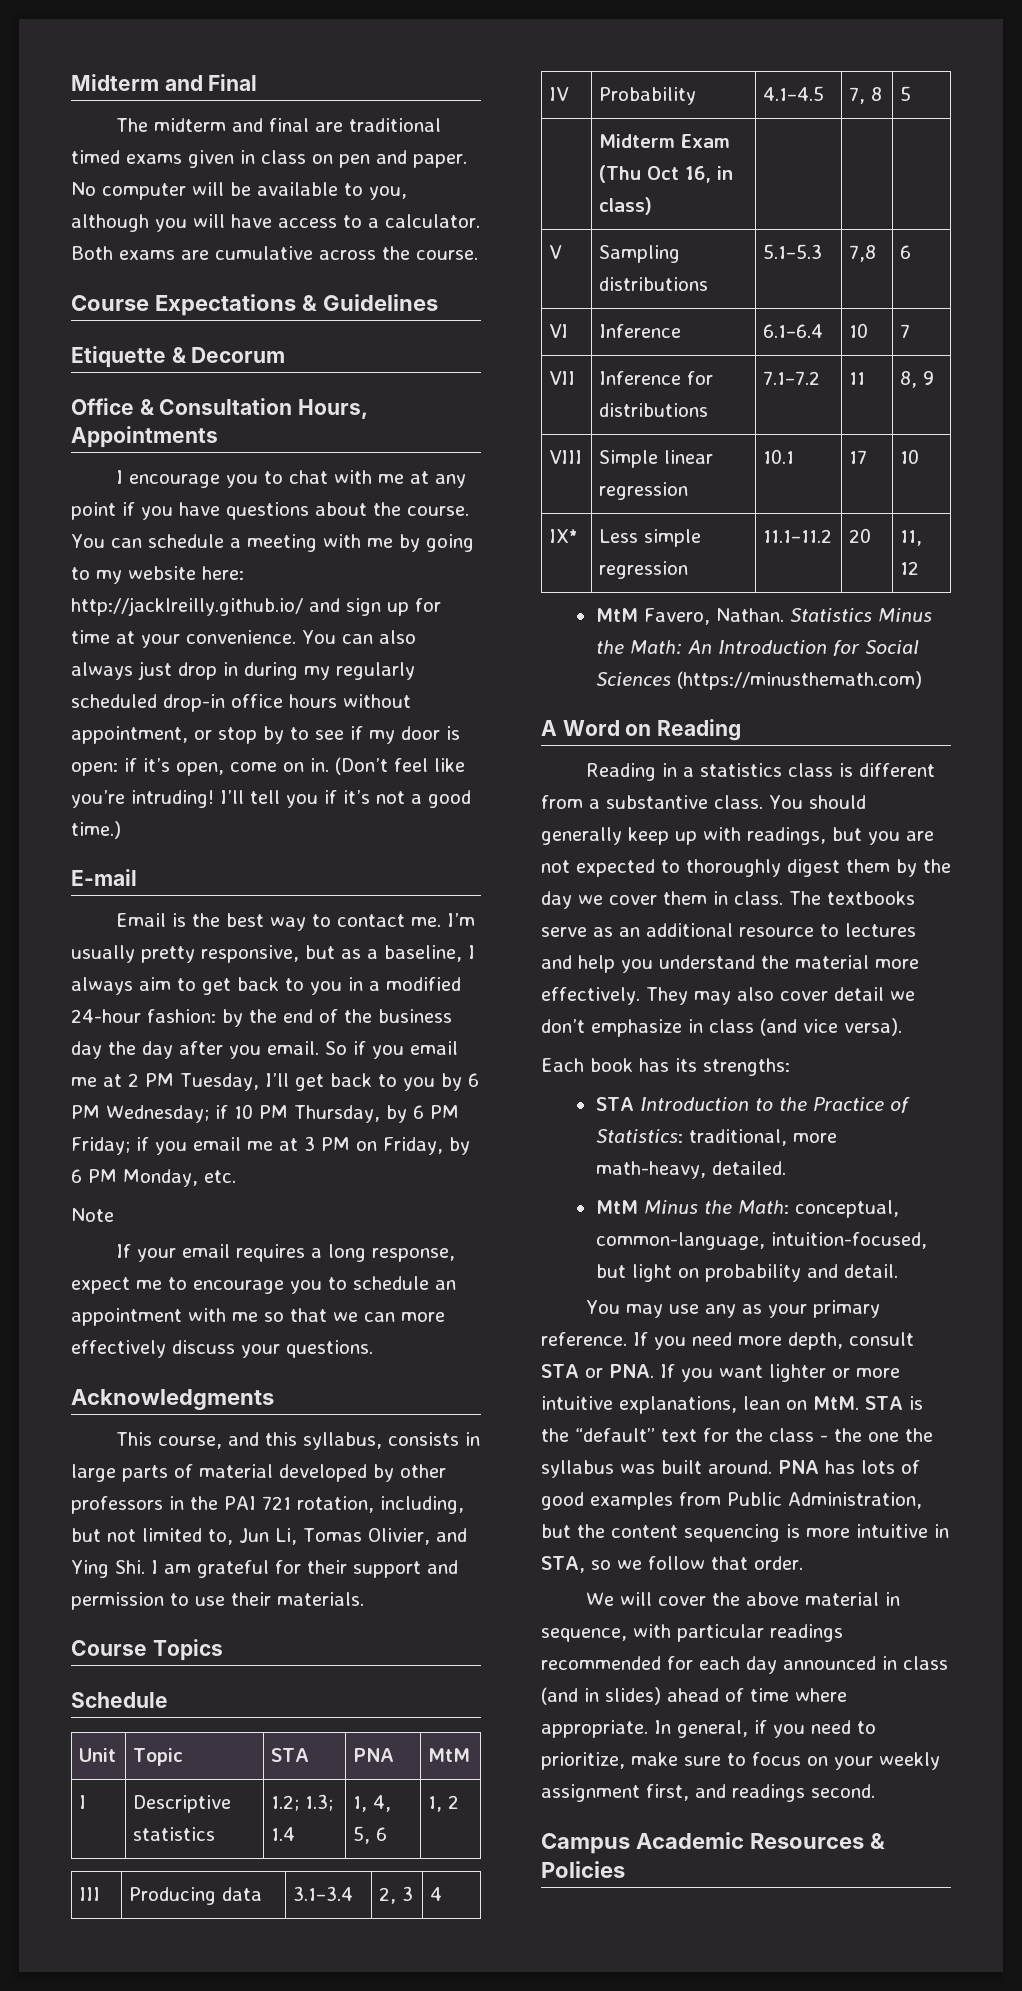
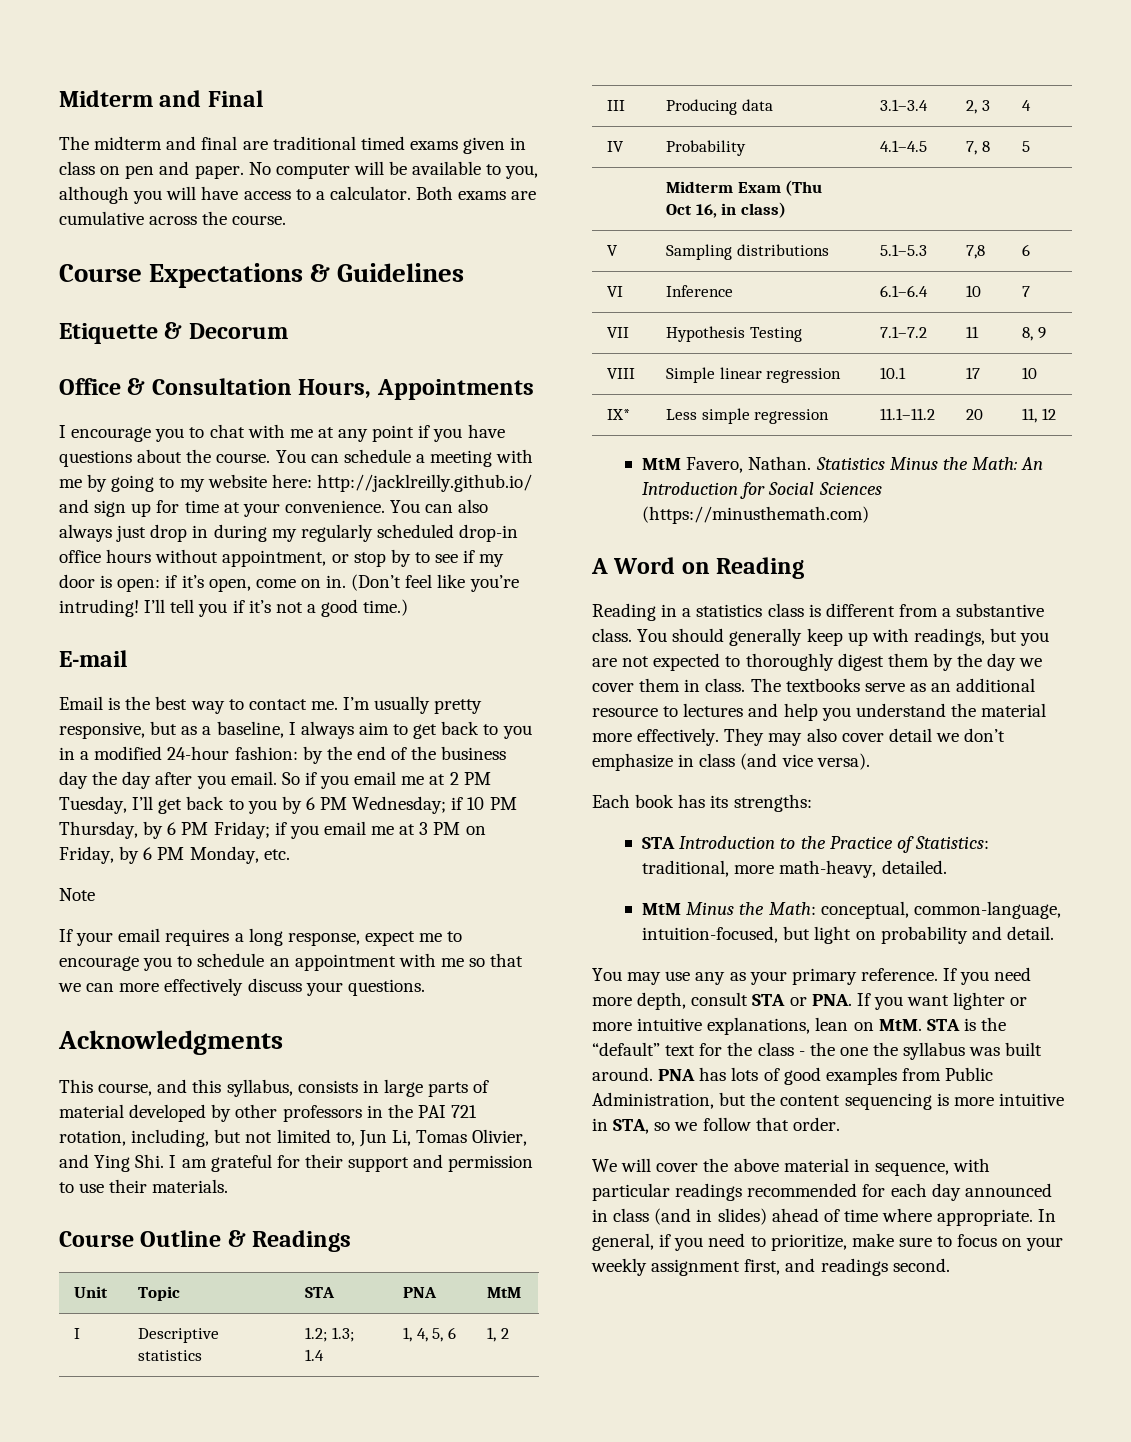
- Course Topics
- Schedule
+ Course Outline & Readings
- VII | Inference for distributions | 7.1–7.2 | 11 | 8, 9
+ VII | Hypothesis Testing | 7.1–7.2 | 11 | 8, 9
- Campus Academic Resources & Policies

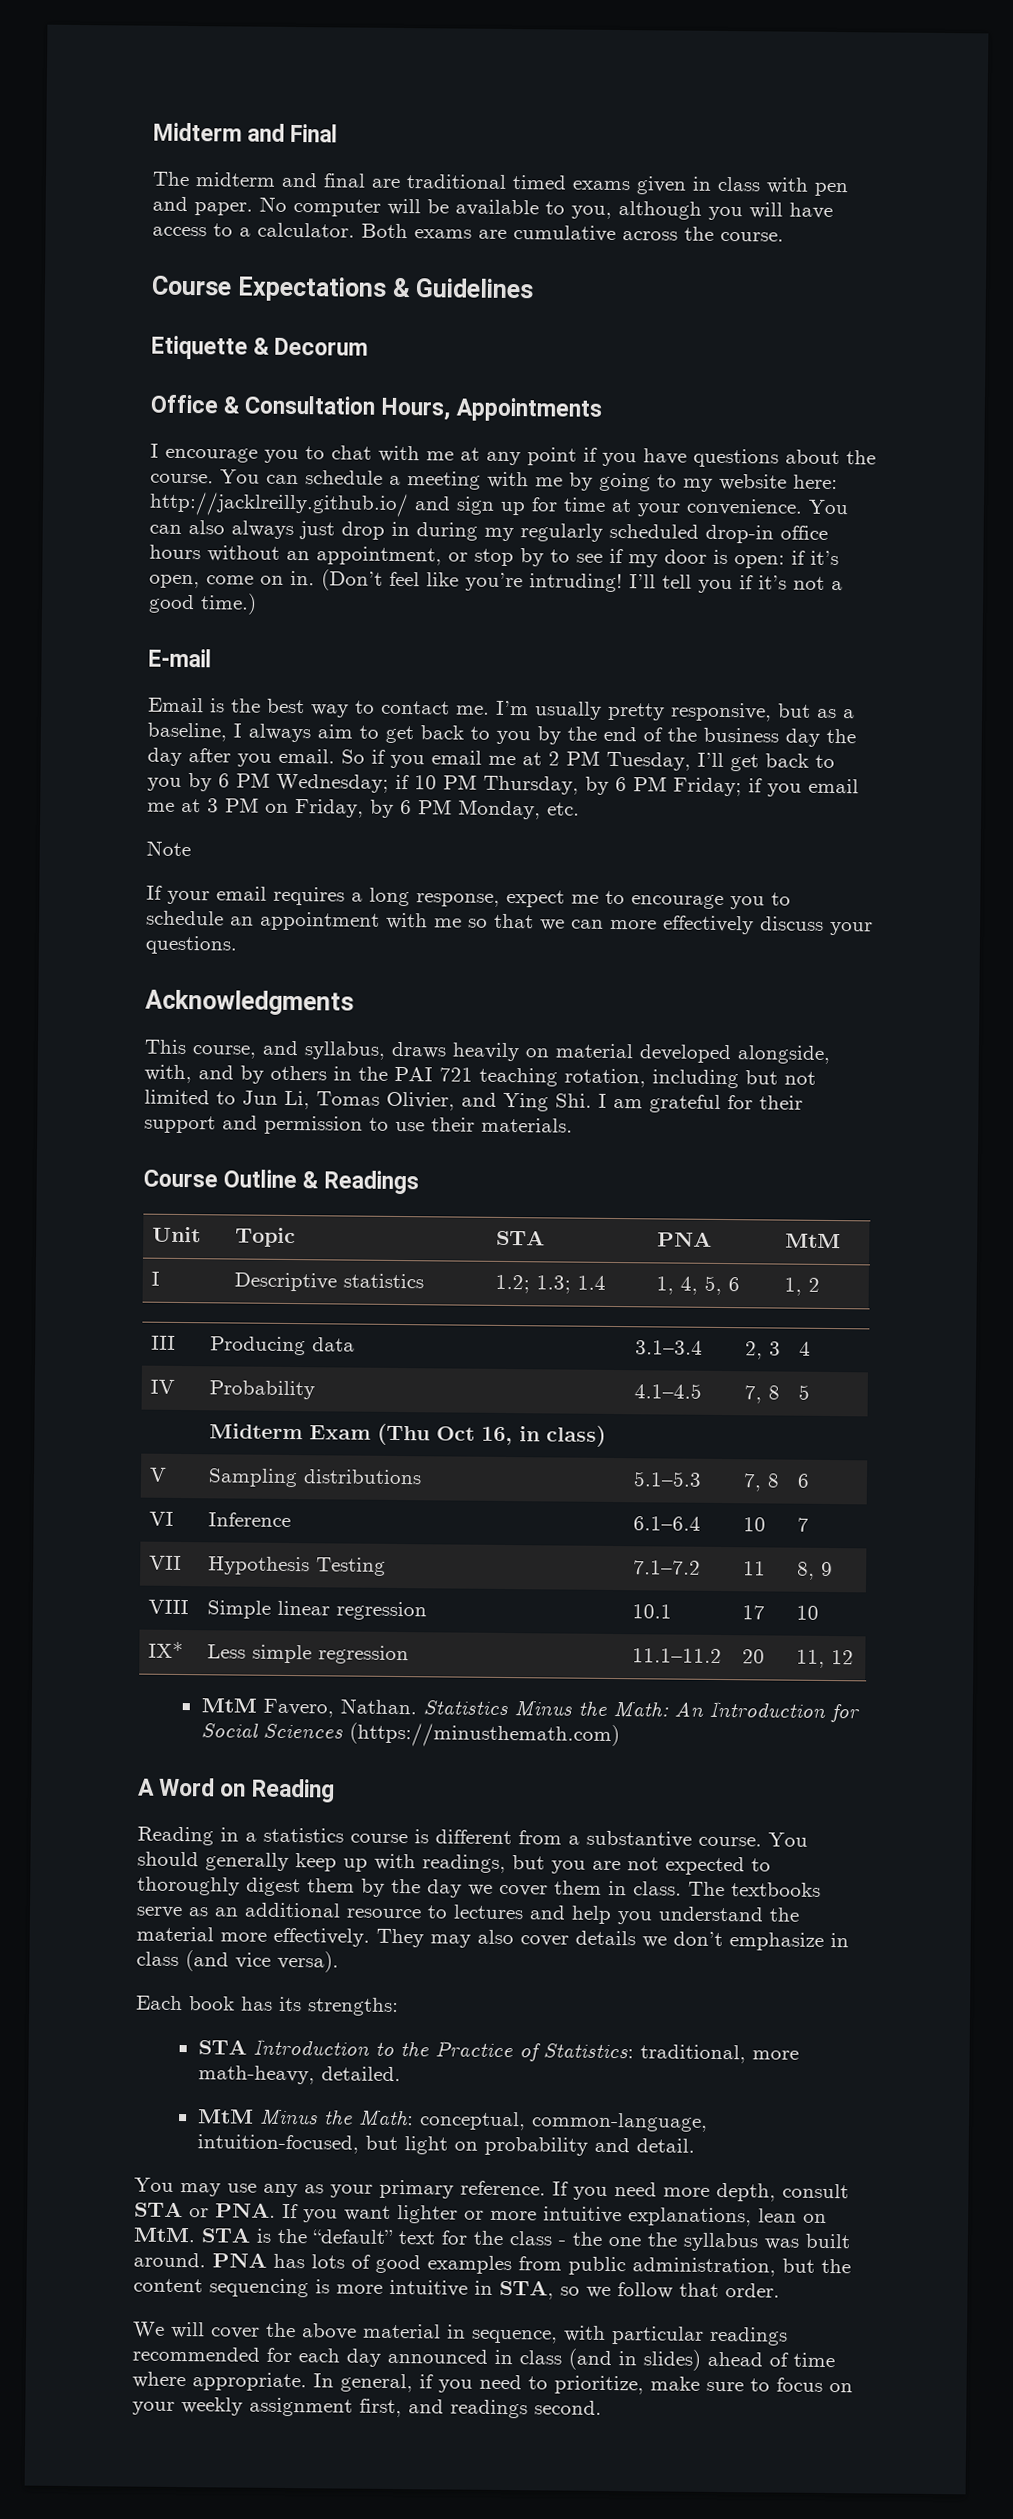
- The midterm and final are traditional timed exams given in class on pen and paper.
+ The midterm and final are traditional timed exams given in class with pen and paper.
- You can also always just drop in during my regularly scheduled drop-in office hours without appointment, or stop by to see if my door is open: if it’s open, come on in.
+ You can also always just drop in during my regularly scheduled drop-in office hours without an appointment, or stop by to see if my door is open: if it’s open, come on in.
- I’m usually pretty responsive, but as a baseline, I always aim to get back to you in a modified 24-hour fashion: by the end of the business day the day after you email.
+ I’m usually pretty responsive, but as a baseline, I always aim to get back to you by the end of the business day the day after you email.
- This course, and this syllabus, consists in large parts of material developed by other professors in the PAI 721 rotation, including, but not limited to, Jun Li, Tomas Olivier, and Ying Shi. I am grateful for their support and permission to use their materials.
+ This course, and syllabus, draws heavily on material developed alongside, with, and by others in the PAI 721 teaching rotation, including but not limited to Jun Li, Tomas Olivier, and Ying Shi. I am grateful for their support and permission to use their materials.
- V | Sampling distributions | 5.1–5.3 | 7,8 | 6
+ V | Sampling distributions | 5.1–5.3 | 7, 8 | 6
- Reading in a statistics class is different from a substantive class.
+ Reading in a statistics course is different from a substantive course.
- They may also cover detail we don’t emphasize in class (and vice versa).
+ They may also cover details we don’t emphasize in class (and vice versa).
- PNA has lots of good examples from Public Administration, but the content sequencing is more intuitive in STA, so we follow that order.
+ PNA has lots of good examples from public administration, but the content sequencing is more intuitive in STA, so we follow that order.

